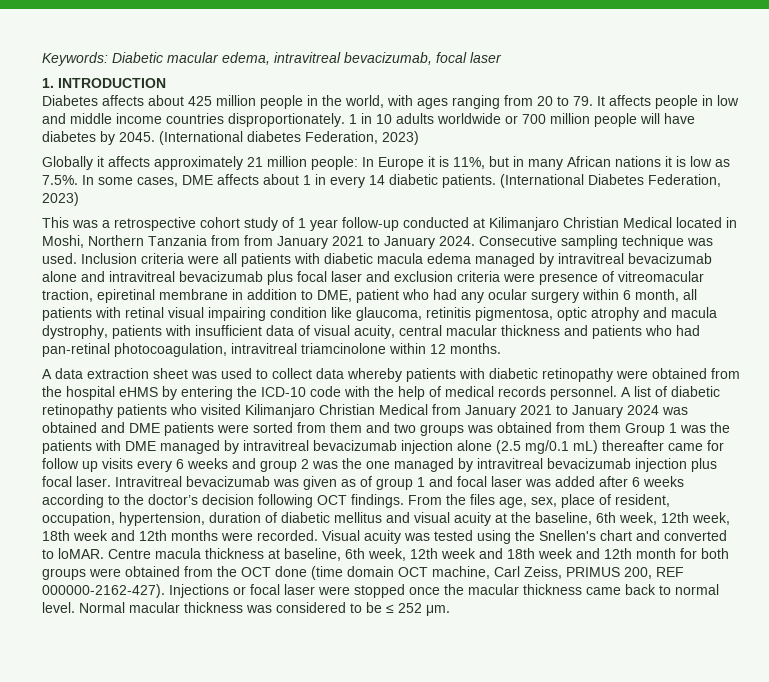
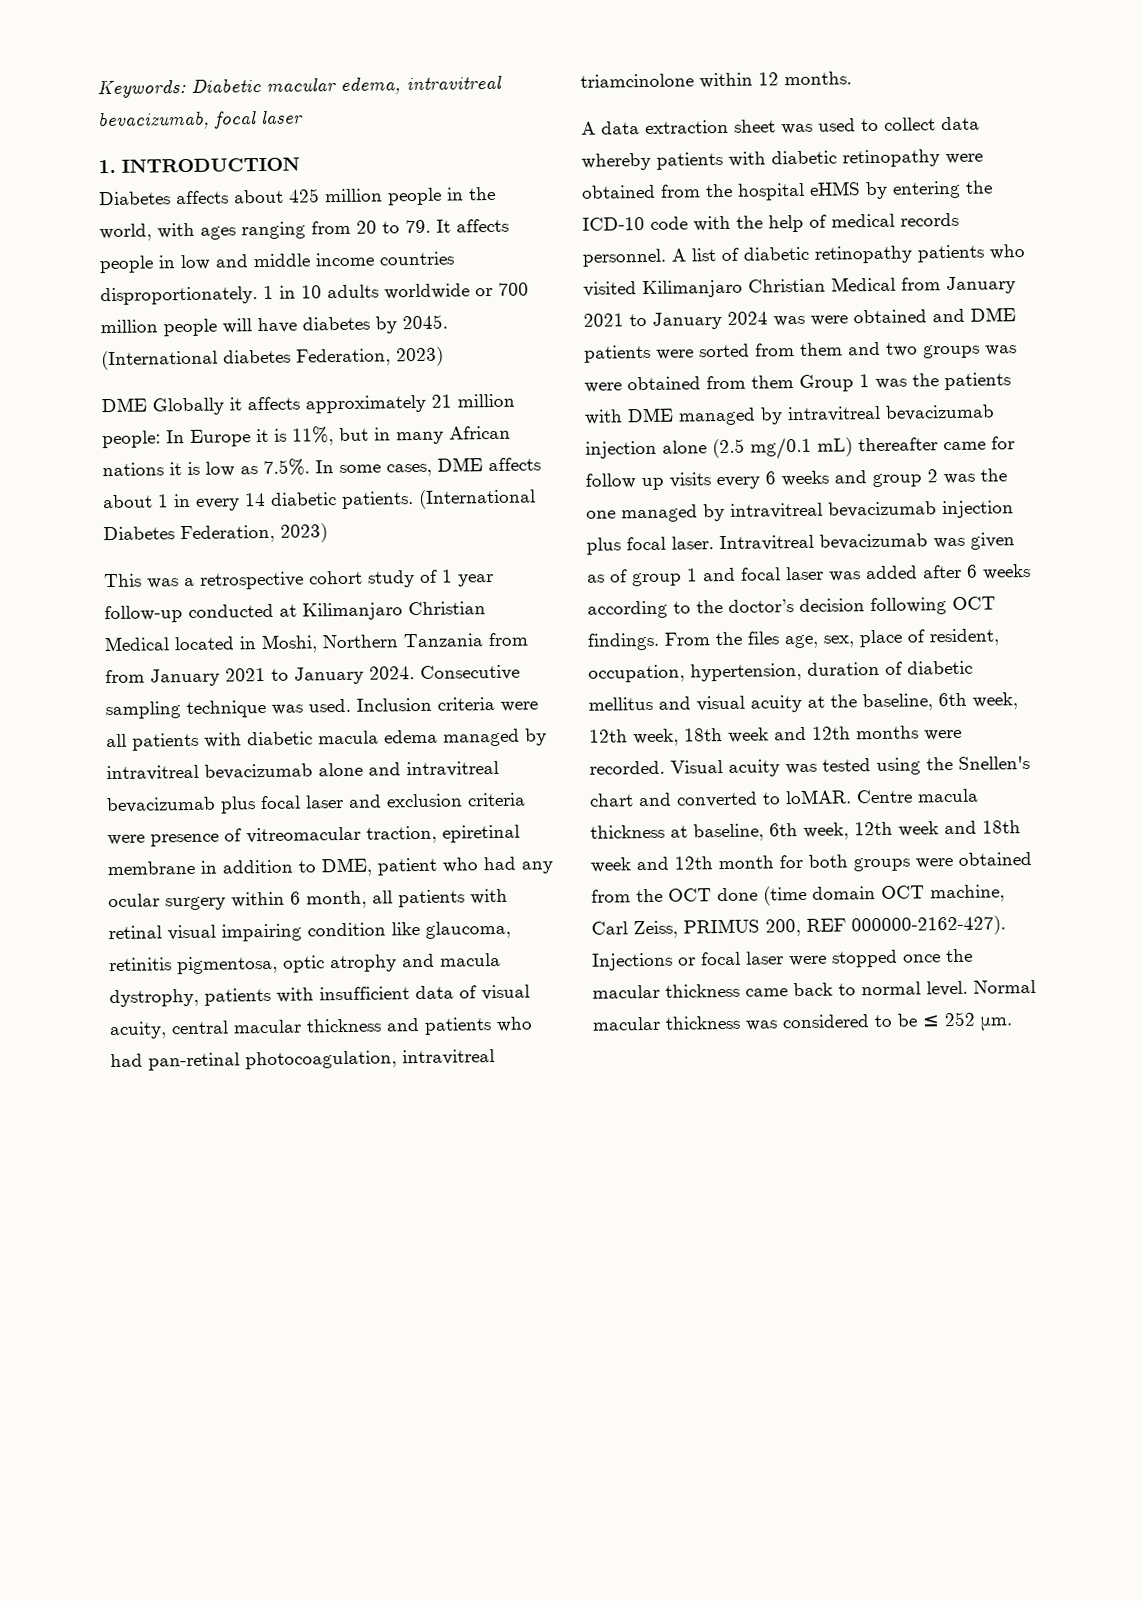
- Globally it affects approximately 21 million people: In Europe it is 11%, but in many African nations it is low as 7.5%. In some cases, DME affects about 1 in every 14 diabetic patients.
+ DME Globally it affects approximately 21 million people: In Europe it is 11%, but in many African nations it is low as 7.5%. In some cases, DME affects about 1 in every 14 diabetic patients.
- A list of diabetic retinopathy patients who visited Kilimanjaro Christian Medical from January 2021 to January 2024 was obtained and DME patients were sorted from them and two groups was obtained from them Group 1 was the patients with DME managed by intravitreal bevacizumab injection alone (2.5 mg/0.1 mL) thereafter came for follow up visits every 6 weeks and group 2 was the one managed by intravitreal bevacizumab injection plus focal laser.
+ A list of diabetic retinopathy patients who visited Kilimanjaro Christian Medical from January 2021 to January 2024 was were obtained and DME patients were sorted from them and two groups was were obtained from them Group 1 was the patients with DME managed by intravitreal bevacizumab injection alone (2.5 mg/0.1 mL) thereafter came for follow up visits every 6 weeks and group 2 was the one managed by intravitreal bevacizumab injection plus focal laser.

